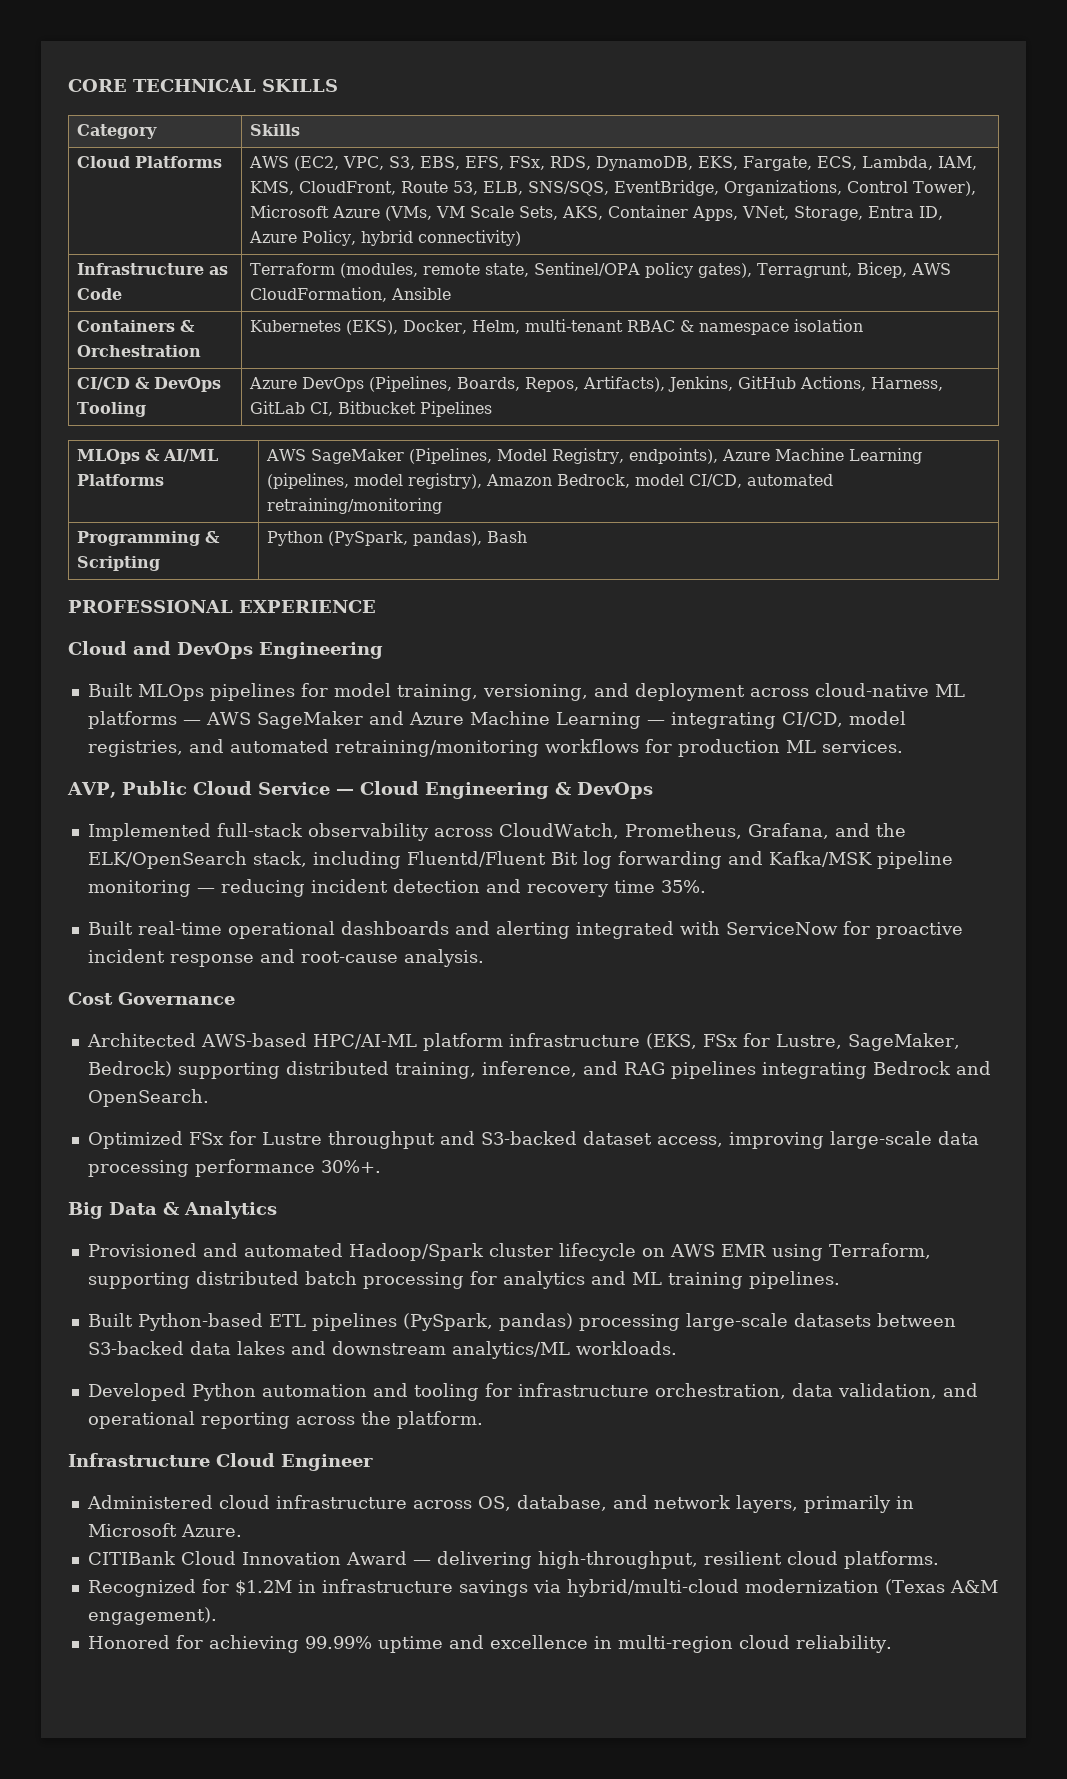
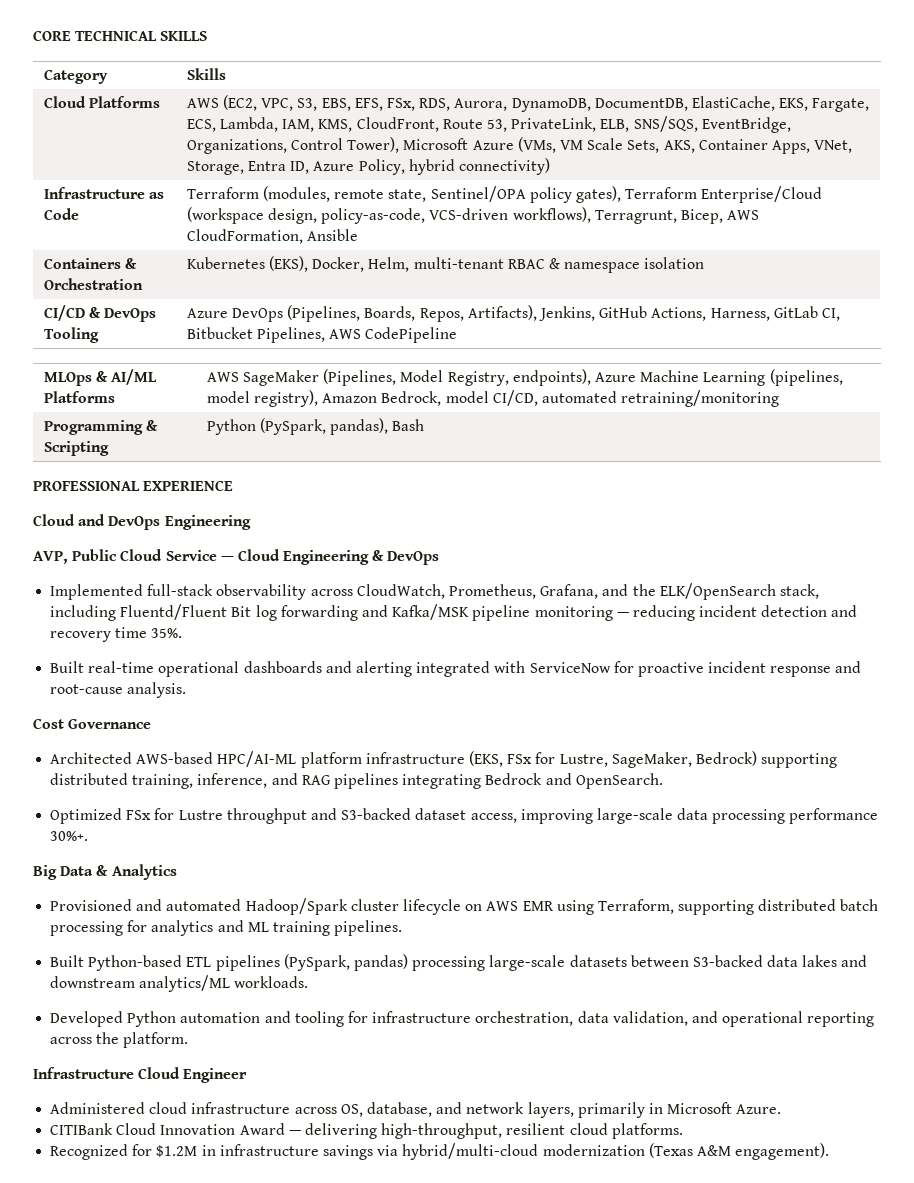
- AWS (EC2, VPC, S3, EBS, EFS, FSx, RDS, DynamoDB, EKS, Fargate, ECS, Lambda, IAM, KMS, CloudFront, Route 53, ELB, SNS/SQS, EventBridge, Organizations, Control Tower), Microsoft Azure (VMs, VM Scale Sets, AKS, Container Apps, VNet, Storage, Entra ID, Azure Policy, hybrid connectivity)
+ AWS (EC2, VPC, S3, EBS, EFS, FSx, RDS, Aurora, DynamoDB, DocumentDB, ElastiCache, EKS, Fargate, ECS, Lambda, IAM, KMS, CloudFront, Route 53, PrivateLink, ELB, SNS/SQS, EventBridge, Organizations, Control Tower), Microsoft Azure (VMs, VM Scale Sets, AKS, Container Apps, VNet, Storage, Entra ID, Azure Policy, hybrid connectivity)
- Infrastructure as Code | Terraform (modules, remote state, Sentinel/OPA policy gates), Terragrunt, Bicep, AWS CloudFormation, Ansible
+ Infrastructure as Code | Terraform (modules, remote state, Sentinel/OPA policy gates), Terraform Enterprise/Cloud (workspace design, policy-as-code, VCS-driven workflows), Terragrunt, Bicep, AWS CloudFormation, Ansible
- CI/CD & DevOps Tooling | Azure DevOps (Pipelines, Boards, Repos, Artifacts), Jenkins, GitHub Actions, Harness, GitLab CI, Bitbucket Pipelines
+ CI/CD & DevOps Tooling | Azure DevOps (Pipelines, Boards, Repos, Artifacts), Jenkins, GitHub Actions, Harness, GitLab CI, Bitbucket Pipelines, AWS CodePipeline
- Built MLOps pipelines for model training, versioning, and deployment across cloud-native ML platforms — AWS SageMaker and Azure Machine Learning — integrating CI/CD, model registries, and automated retraining/monitoring workflows for production ML services.
- Honored for achieving 99.99% uptime and excellence in multi-region cloud reliability.

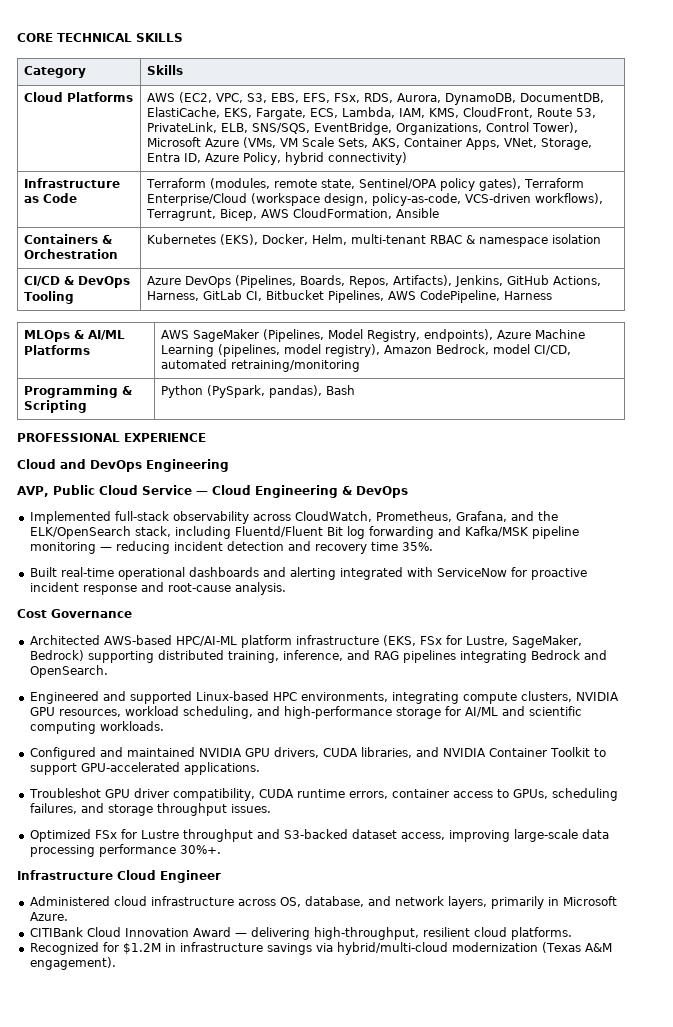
- CI/CD & DevOps Tooling | Azure DevOps (Pipelines, Boards, Repos, Artifacts), Jenkins, GitHub Actions, Harness, GitLab CI, Bitbucket Pipelines, AWS CodePipeline
+ CI/CD & DevOps Tooling | Azure DevOps (Pipelines, Boards, Repos, Artifacts), Jenkins, GitHub Actions, Harness, GitLab CI, Bitbucket Pipelines, AWS CodePipeline, Harness
+ Engineered and supported Linux-based HPC environments, integrating compute clusters, NVIDIA GPU resources, workload scheduling, and high-performance storage for AI/ML and scientific computing workloads.
+ Configured and maintained NVIDIA GPU drivers, CUDA libraries, and NVIDIA Container Toolkit to support GPU-accelerated applications.
+ Troubleshot GPU driver compatibility, CUDA runtime errors, container access to GPUs, scheduling failures, and storage throughput issues.
- Big Data & Analytics
- Provisioned and automated Hadoop/Spark cluster lifecycle on AWS EMR using Terraform, supporting distributed batch processing for analytics and ML training pipelines.
- Built Python-based ETL pipelines (PySpark, pandas) processing large-scale datasets between S3-backed data lakes and downstream analytics/ML workloads.
- Developed Python automation and tooling for infrastructure orchestration, data validation, and operational reporting across the platform.

